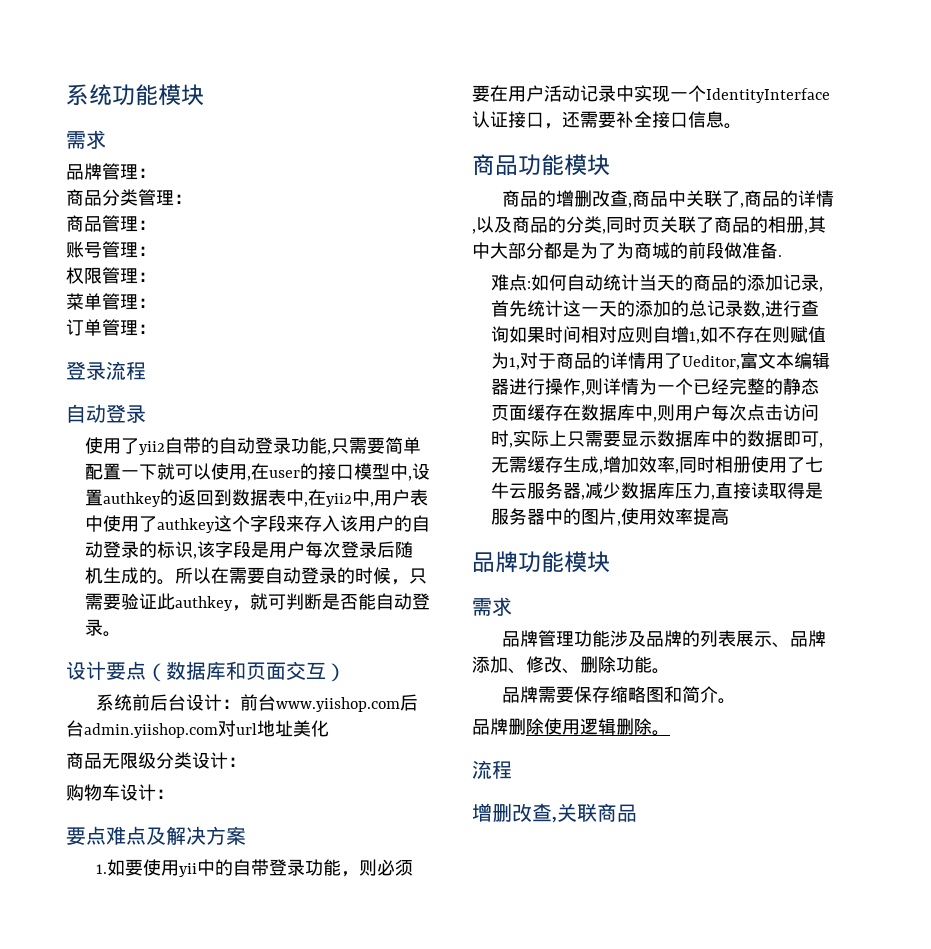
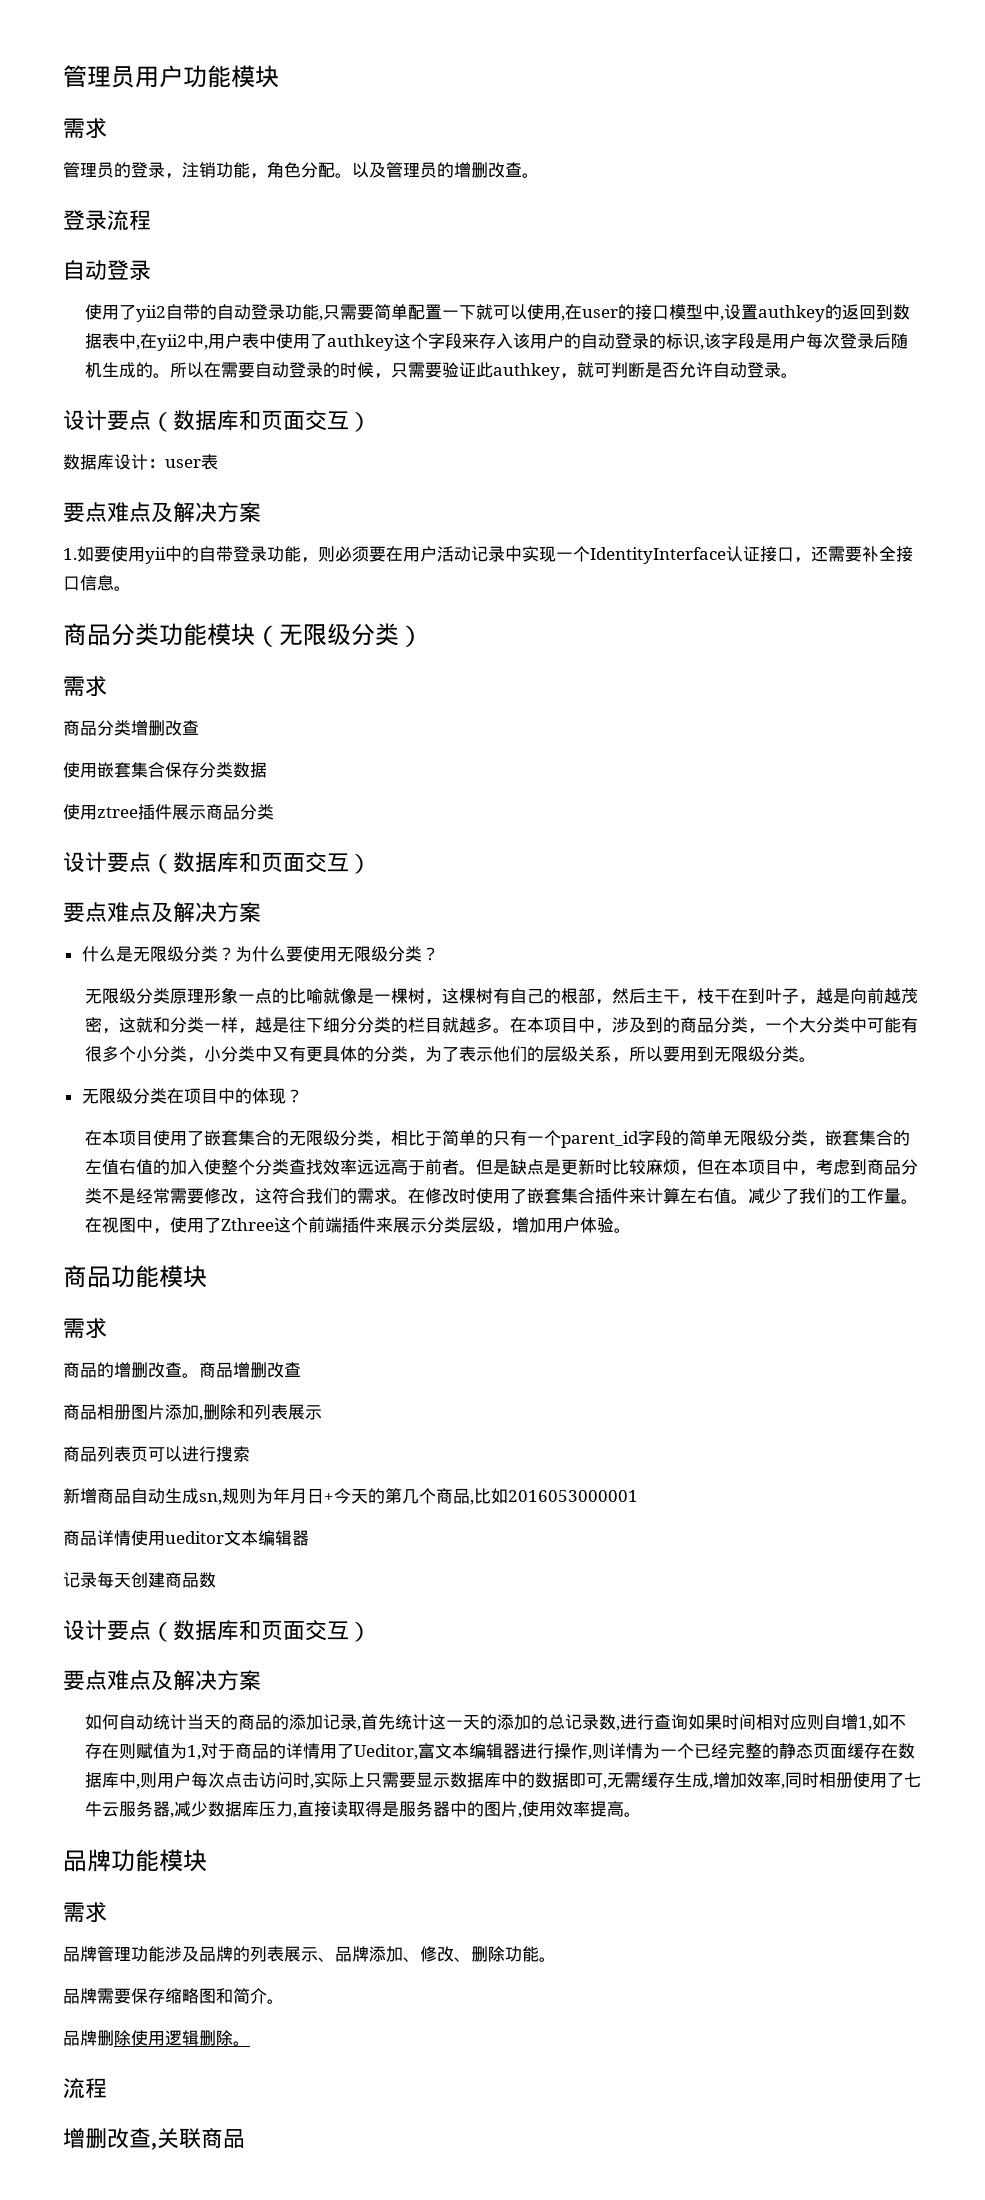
- 系统功能模块
+ 管理员用户功能模块
  需求
- 品牌管理：
- 商品分类管理：
- 商品管理：
- 账号管理：
- 权限管理：
- 菜单管理：
- 订单管理：
+ 管理员的登录，注销功能，角色分配。以及管理员的增删改查。
- 所以在需要自动登录的时候，只需要验证此authkey，就可判断是否能自动登录。
+ 所以在需要自动登录的时候，只需要验证此authkey，就可判断是否允许自动登录。
- 系统前后台设计：前台www.yiishop.com后台admin.yiishop.com对url地址美化
- 商品无限级分类设计：
- 购物车设计：
+ 数据库设计：user表
+ 商品分类功能模块（无限级分类）
+ 需求
+ 商品分类增删改查
+ 使用嵌套集合保存分类数据
+ 使用ztree插件展示商品分类
+ 设计要点（数据库和页面交互）
+ 要点难点及解决方案
+ 什么是无限级分类？为什么要使用无限级分类？
+ 无限级分类原理形象一点的比喻就像是一棵树，这棵树有自己的根部，然后主干，枝干在到叶子，越是向前越茂密，这就和分类一样，越是往下细分分类的栏目就越多。在本项目中，涉及到的商品分类，一个大分类中可能有很多个小分类，小分类中又有更具体的分类，为了表示他们的层级关系，所以要用到无限级分类。
+ 无限级分类在项目中的体现？
+ 在本项目使用了嵌套集合的无限级分类，相比于简单的只有一个parent_id字段的简单无限级分类，嵌套集合的左值右值的加入使整个分类查找效率远远高于前者。但是缺点是更新时比较麻烦，但在本项目中，考虑到商品分类不是经常需要修改，这符合我们的需求。在修改时使用了嵌套集合插件来计算左右值。减少了我们的工作量。在视图中，使用了Zthree这个前端插件来展示分类层级，增加用户体验。
  商品功能模块
- 商品的增删改查,商品中关联了,商品的详情,以及商品的分类,同时页关联了商品的相册,其中大部分都是为了为商城的前段做准备.
- 难点:如何自动统计当天的商品的添加记录,首先统计这一天的添加的总记录数,进行查询如果时间相对应则自增1,如不存在则赋值为1,对于商品的详情用了Ueditor,富文本编辑器进行操作,则详情为一个已经完整的静态页面缓存在数据库中,则用户每次点击访问时,实际上只需要显示数据库中的数据即可,无需缓存生成,增加效率,同时相册使用了七牛云服务器,减少数据库压力,直接读取得是服务器中的图片,使用效率提高
+ 需求
+ 商品的增删改查。商品增删改查
+ 商品相册图片添加,删除和列表展示
+ 商品列表页可以进行搜索
+ 新增商品自动生成sn,规则为年月日+今天的第几个商品,比如2016053000001
+ 商品详情使用ueditor文本编辑器
+ 记录每天创建商品数
+ 设计要点（数据库和页面交互）
+ 要点难点及解决方案
+ 如何自动统计当天的商品的添加记录,首先统计这一天的添加的总记录数,进行查询如果时间相对应则自增1,如不存在则赋值为1,对于商品的详情用了Ueditor,富文本编辑器进行操作,则详情为一个已经完整的静态页面缓存在数据库中,则用户每次点击访问时,实际上只需要显示数据库中的数据即可,无需缓存生成,增加效率,同时相册使用了七牛云服务器,减少数据库压力,直接读取得是服务器中的图片,使用效率提高。

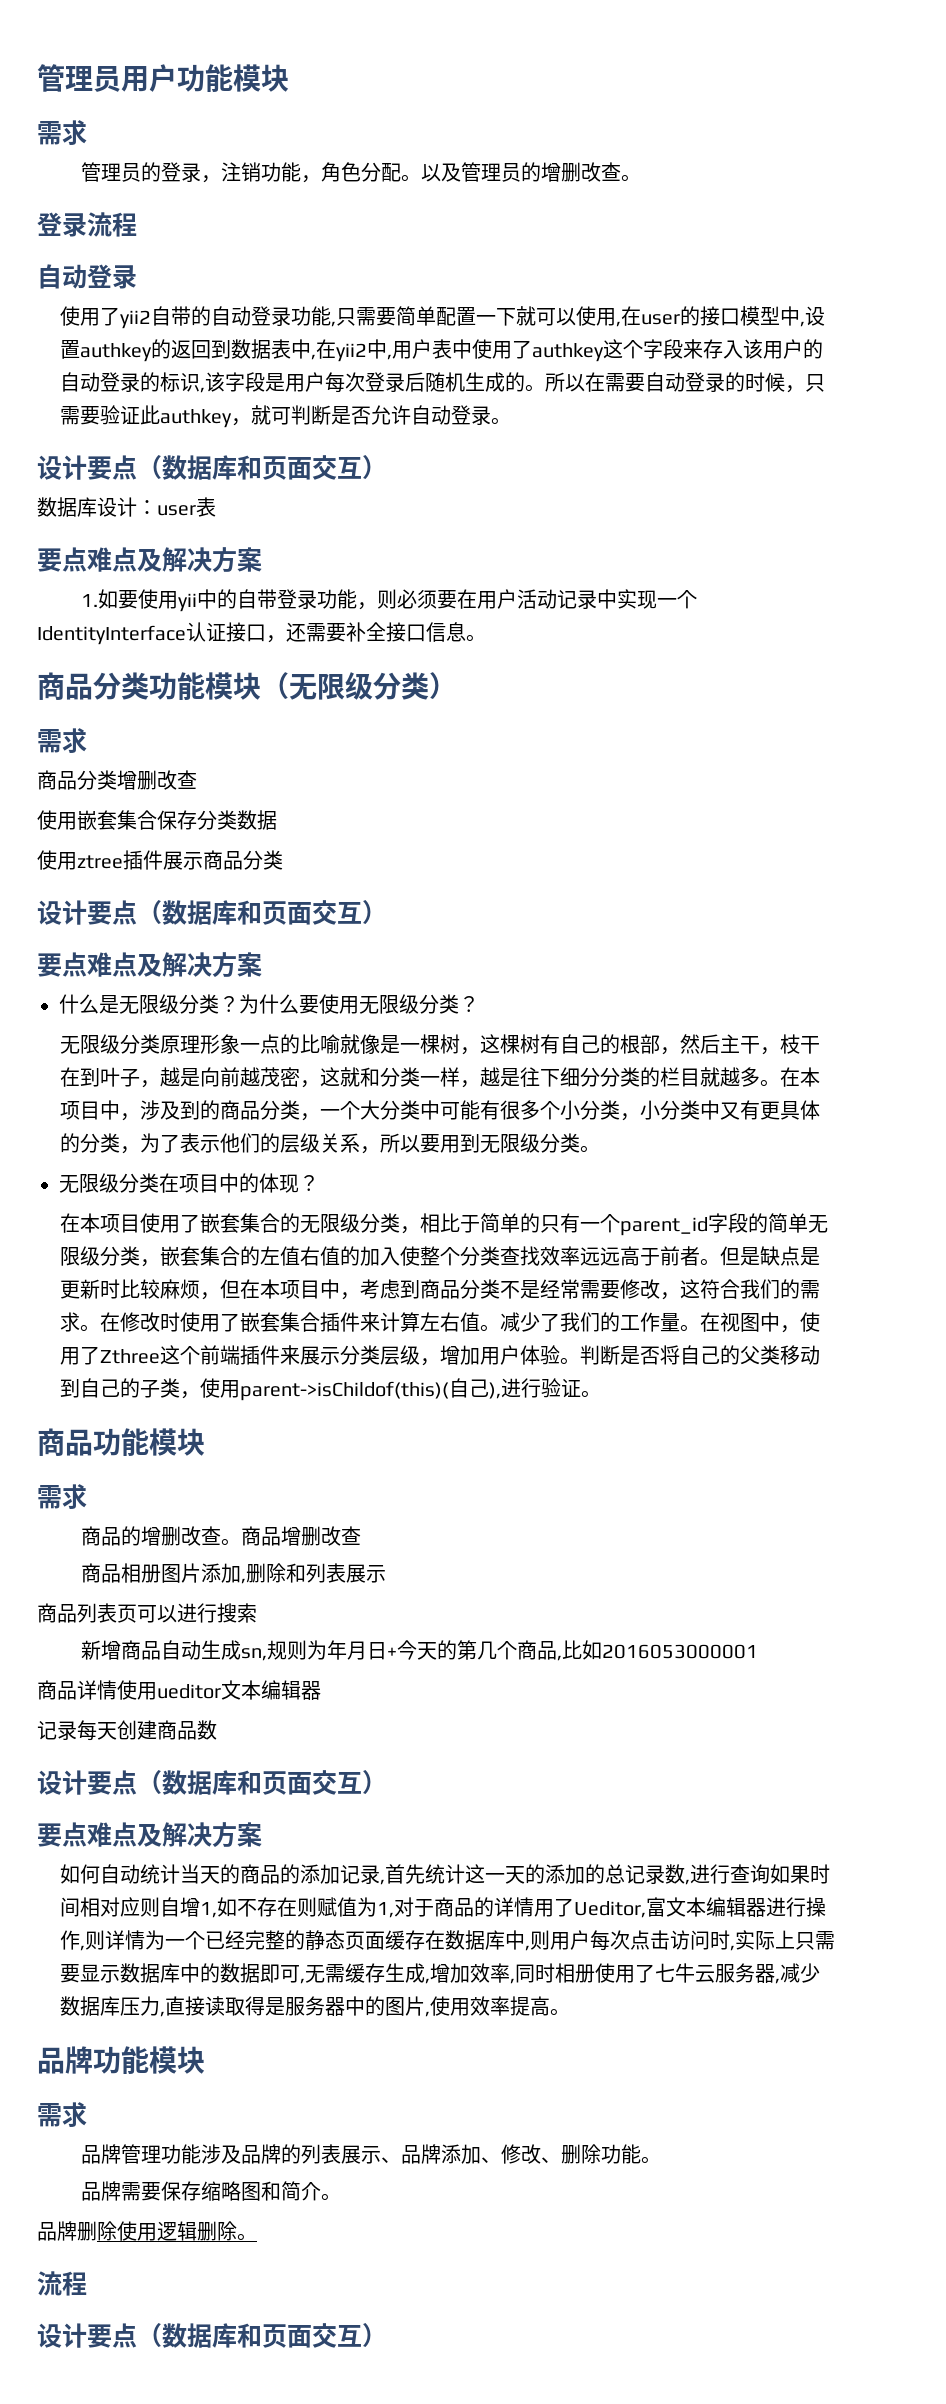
+ 判断是否将自己的父类移动到自己的子类，使用parent->isChildof(this)(自己),进行验证。
  品牌删除使用逻辑删除。
  流程
- 增删改查,关联商品
+ 设计要点（数据库和页面交互）

